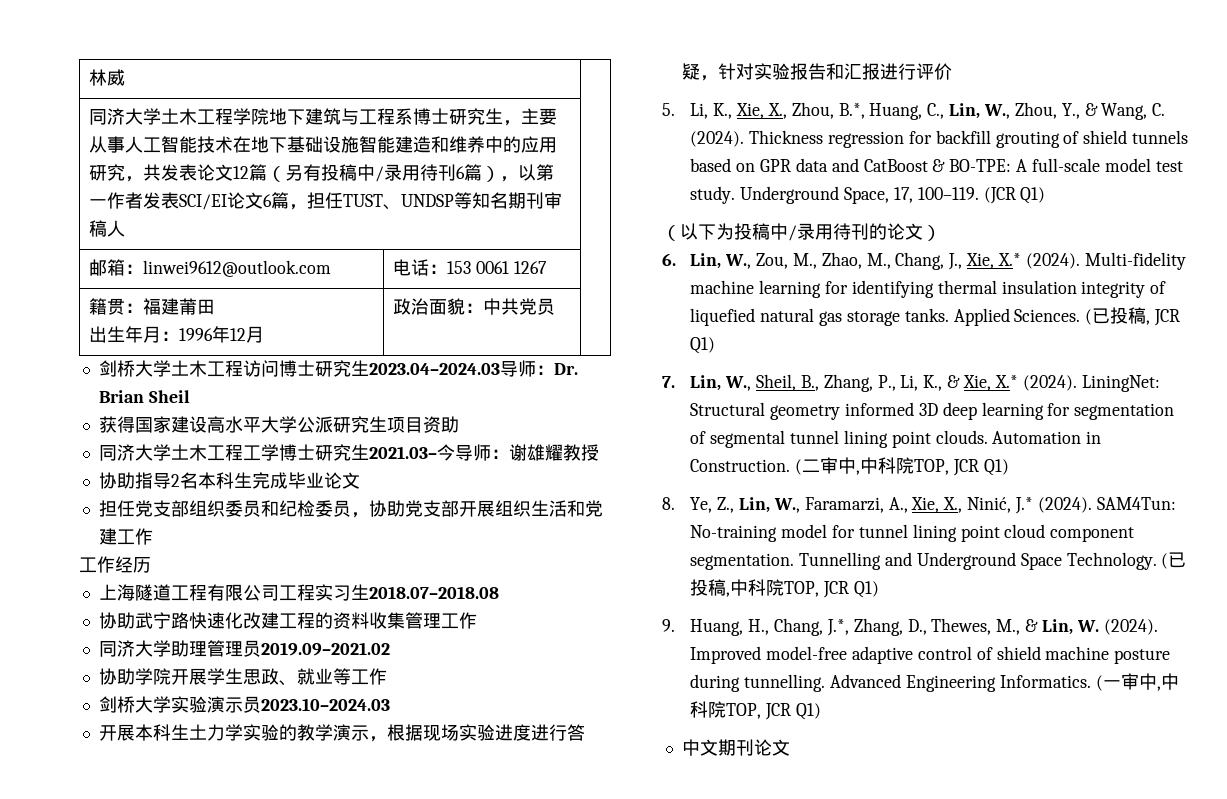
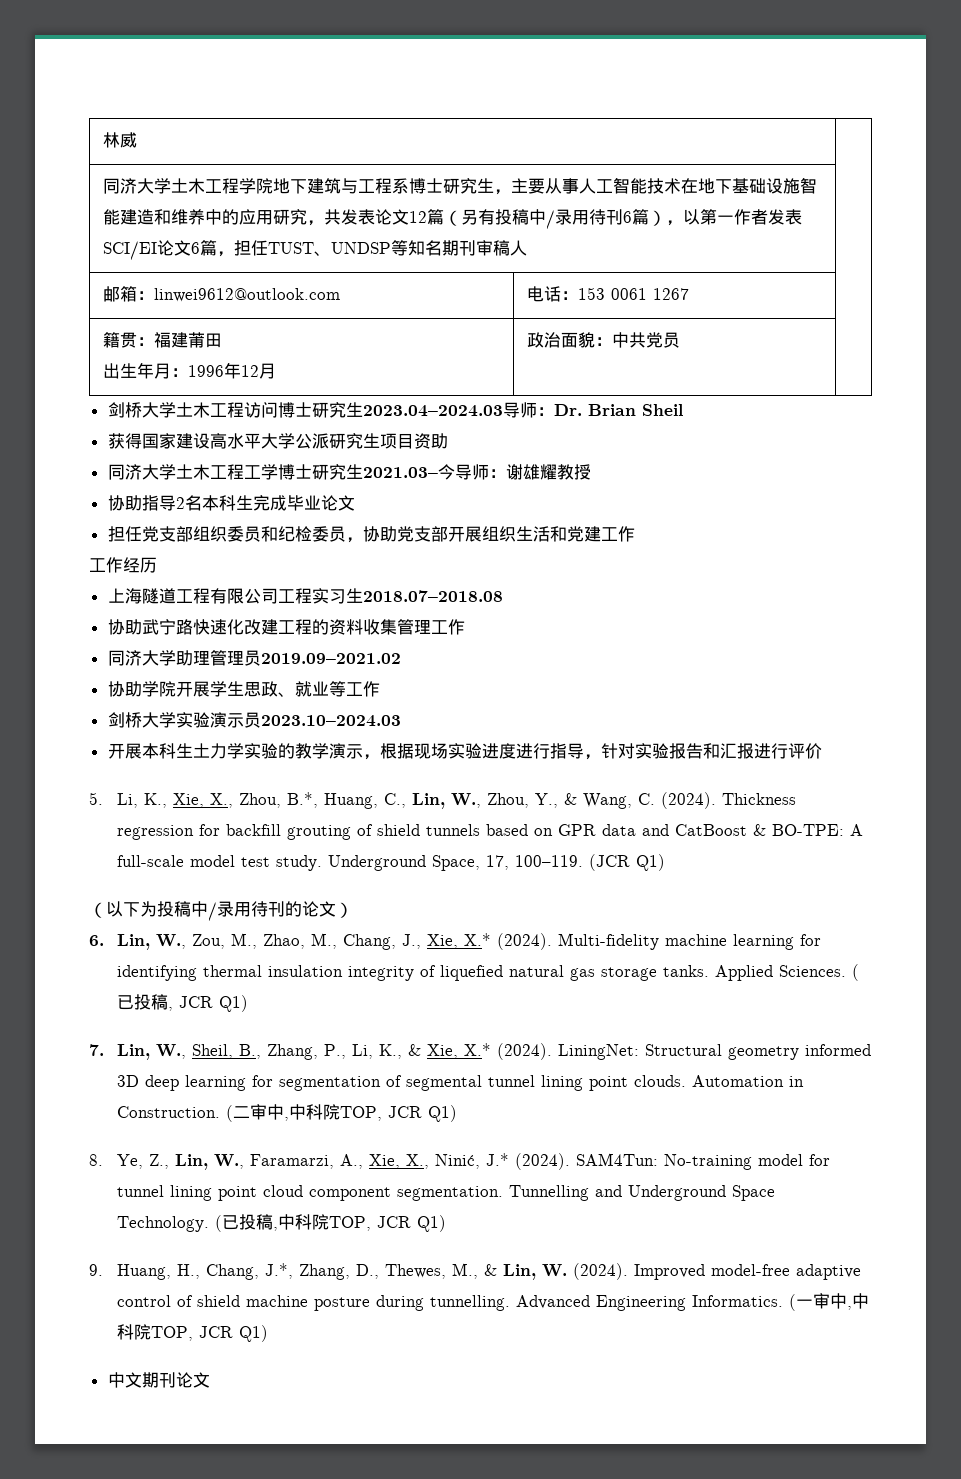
- 开展本科生土力学实验的教学演示，根据现场实验进度进行答疑，针对实验报告和汇报进行评价
+ 开展本科生土力学实验的教学演示，根据现场实验进度进行指导，针对实验报告和汇报进行评价

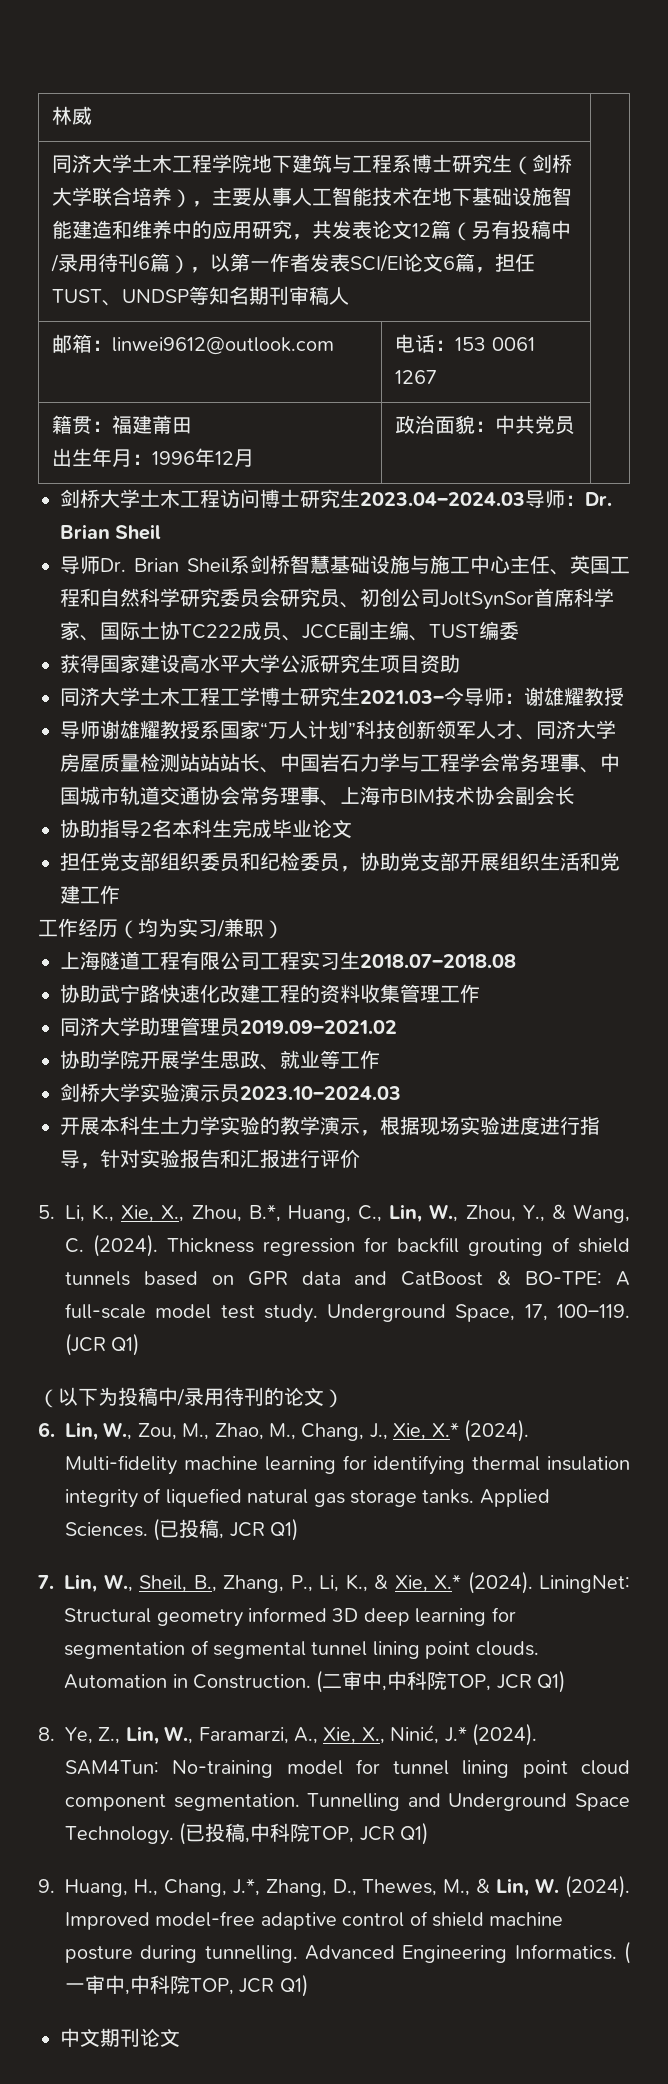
- 同济大学土木工程学院地下建筑与工程系博士研究生，主要从事人工智能技术在地下基础设施智能建造和维养中的应用研究，共发表论文12篇（另有投稿中/录用待刊6篇），以第一作者发表SCI/EI论文6篇，担任TUST、UNDSP等知名期刊审稿人
+ 同济大学土木工程学院地下建筑与工程系博士研究生（剑桥大学联合培养），主要从事人工智能技术在地下基础设施智能建造和维养中的应用研究，共发表论文12篇（另有投稿中/录用待刊6篇），以第一作者发表SCI/EI论文6篇，担任TUST、UNDSP等知名期刊审稿人
+ 导师Dr. Brian Sheil系剑桥智慧基础设施与施工中心主任、英国工程和自然科学研究委员会研究员、初创公司JoltSynSor首席科学家、国际土协TC222成员、JCCE副主编、TUST编委
+ 导师谢雄耀教授系国家“万人计划”科技创新领军人才、同济大学房屋质量检测站站站长、中国岩石力学与工程学会常务理事、中国城市轨道交通协会常务理事、上海市BIM技术协会副会长
- 工作经历
+ 工作经历（均为实习/兼职）

